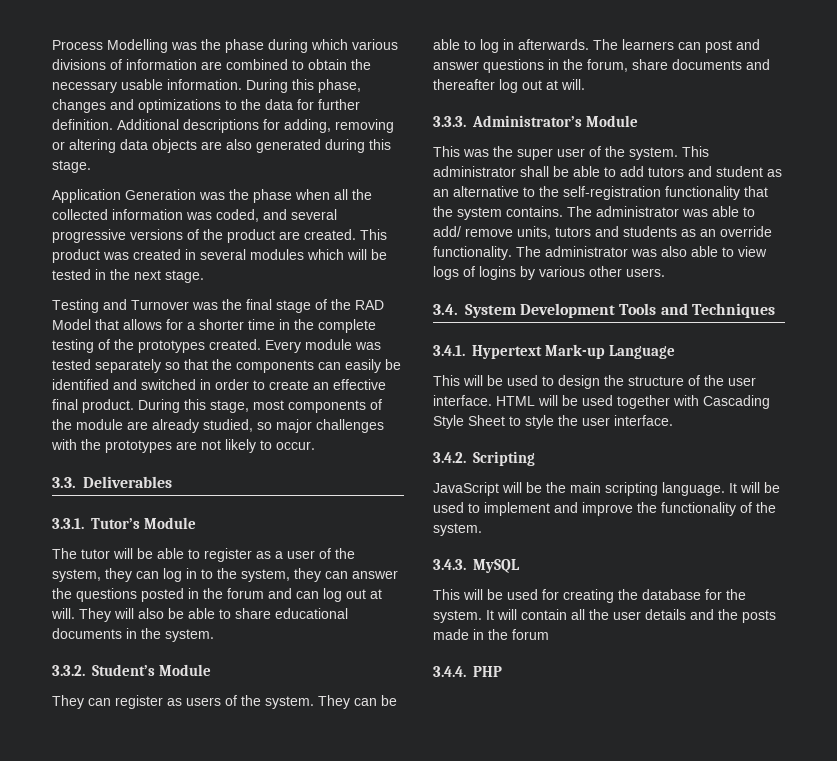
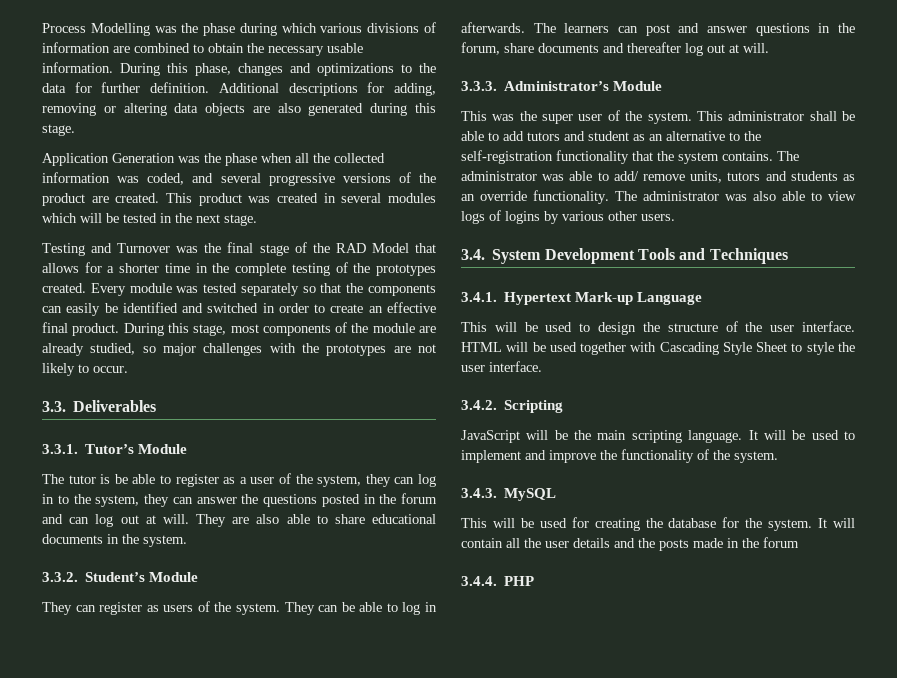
- The tutor will be able to register as a user of the system, they can log in to the system, they can answer the questions posted in the forum and can log out at will.
+ The tutor is be able to register as a user of the system, they can log in to the system, they can answer the questions posted in the forum and can log out at will.
- They will also be able to share educational documents in the system.
+ They are also able to share educational documents in the system.

